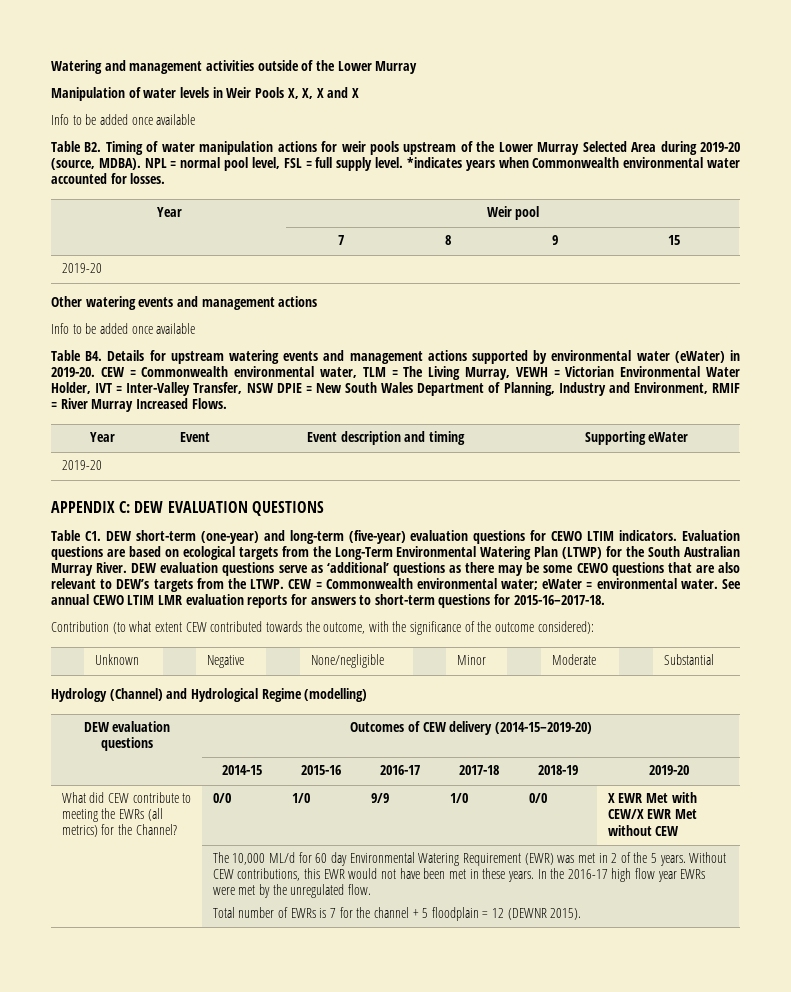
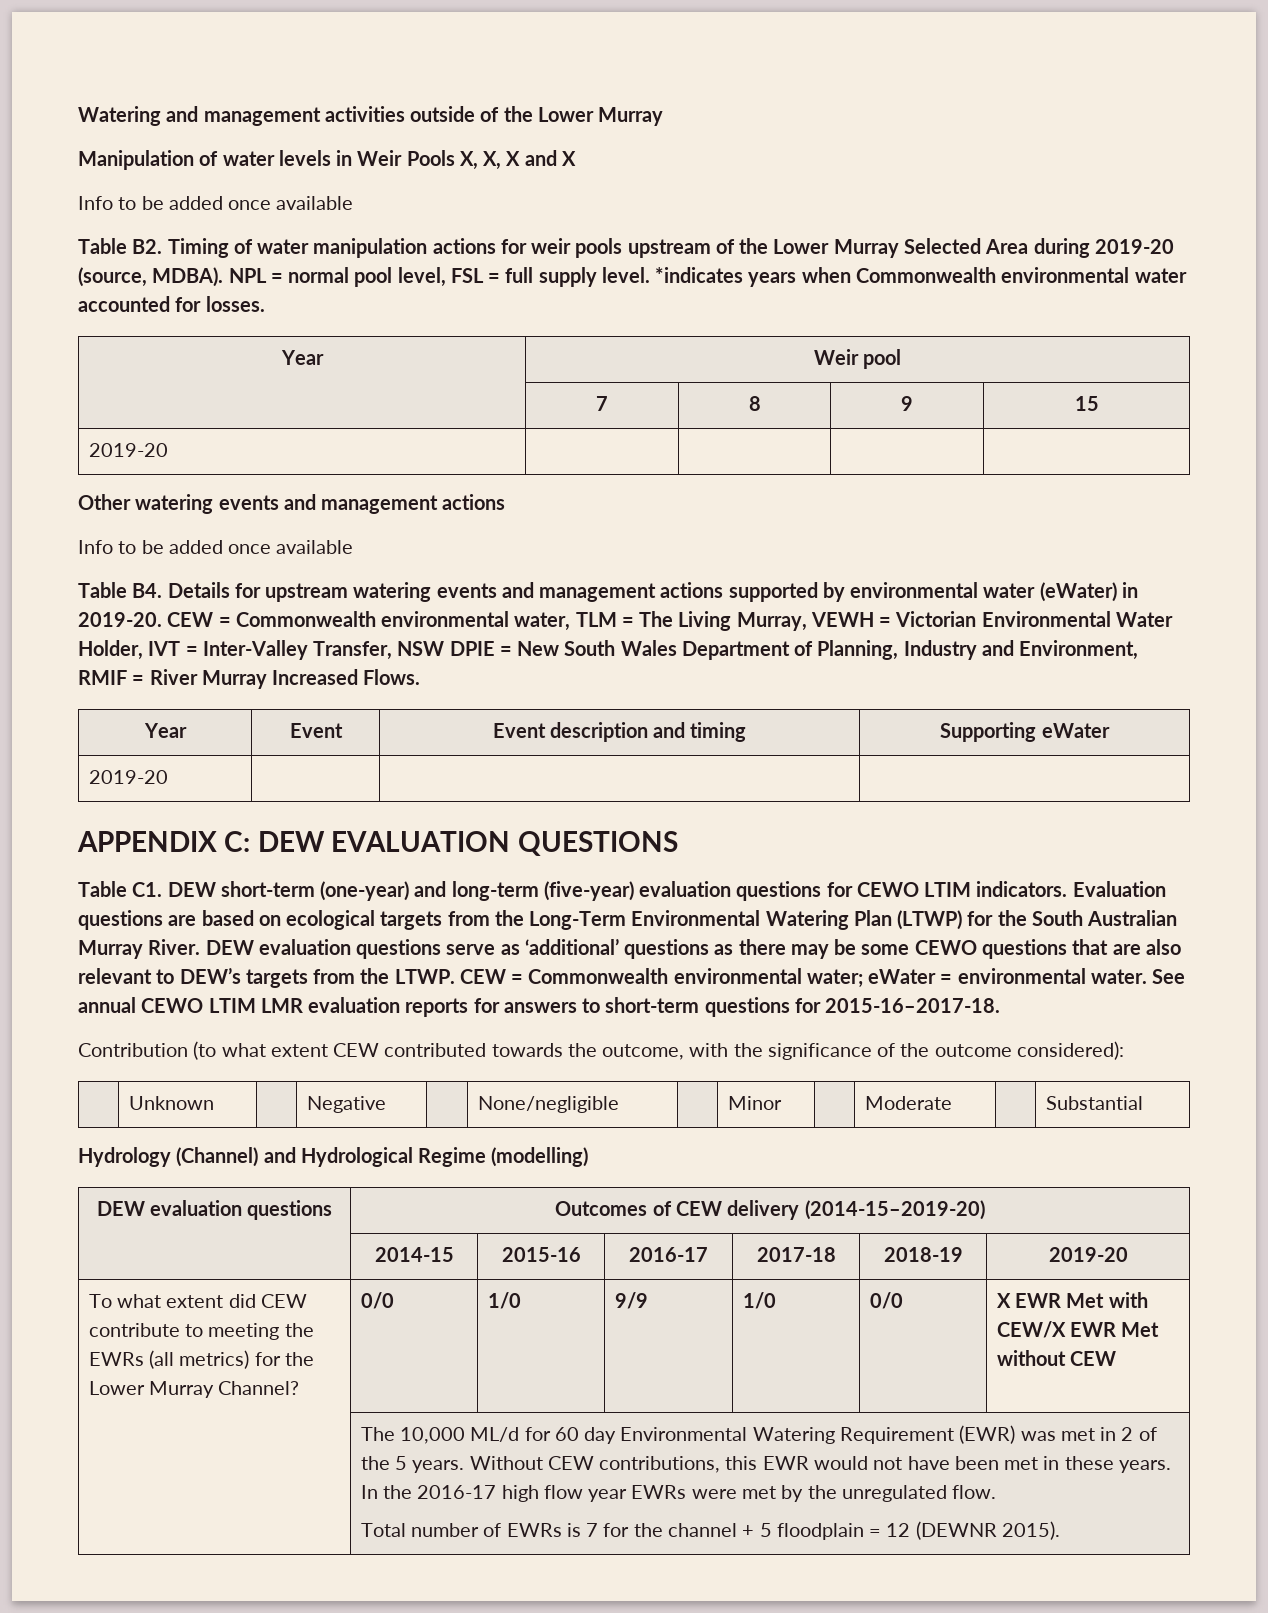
- What did CEW contribute to meeting the EWRs (all metrics) for the Channel? | 0/0 | 1/0 | 9/9 | 1/0 | 0/0 | X EWR Met with CEW/X EWR Met without CEW
+ To what extent did CEW contribute to meeting the EWRs (all metrics) for the Lower Murray Channel? | 0/0 | 1/0 | 9/9 | 1/0 | 0/0 | X EWR Met with CEW/X EWR Met without CEW

